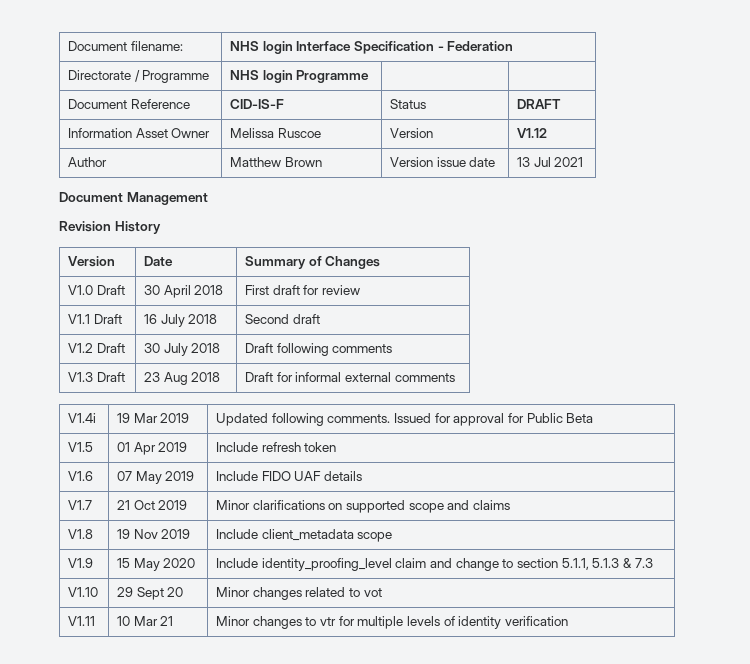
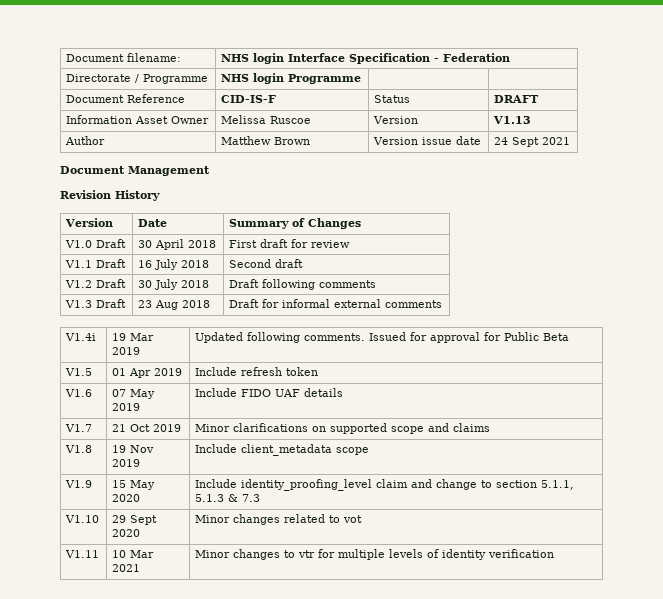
- Information Asset Owner | Melissa Ruscoe | Version | V1.12
+ Information Asset Owner | Melissa Ruscoe | Version | V1.13
- Author | Matthew Brown | Version issue date | 13 Jul 2021
+ Author | Matthew Brown | Version issue date | 24 Sept 2021
- V1.10 | 29 Sept 20 | Minor changes related to vot
+ V1.10 | 29 Sept 2020 | Minor changes related to vot
- V1.11 | 10 Mar 21 | Minor changes to vtr for multiple levels of identity verification
+ V1.11 | 10 Mar 2021 | Minor changes to vtr for multiple levels of identity verification

